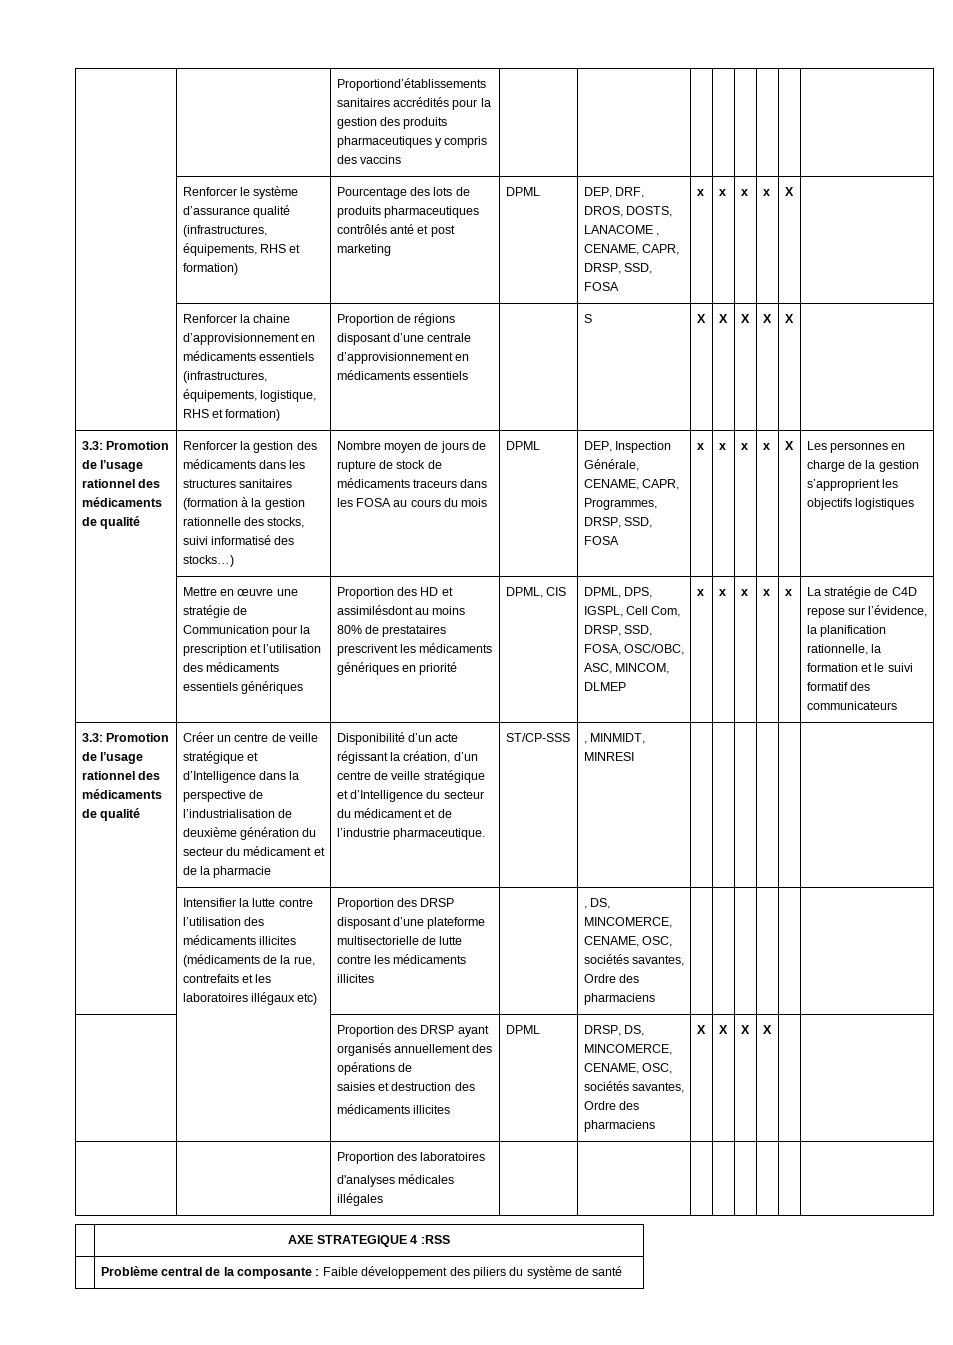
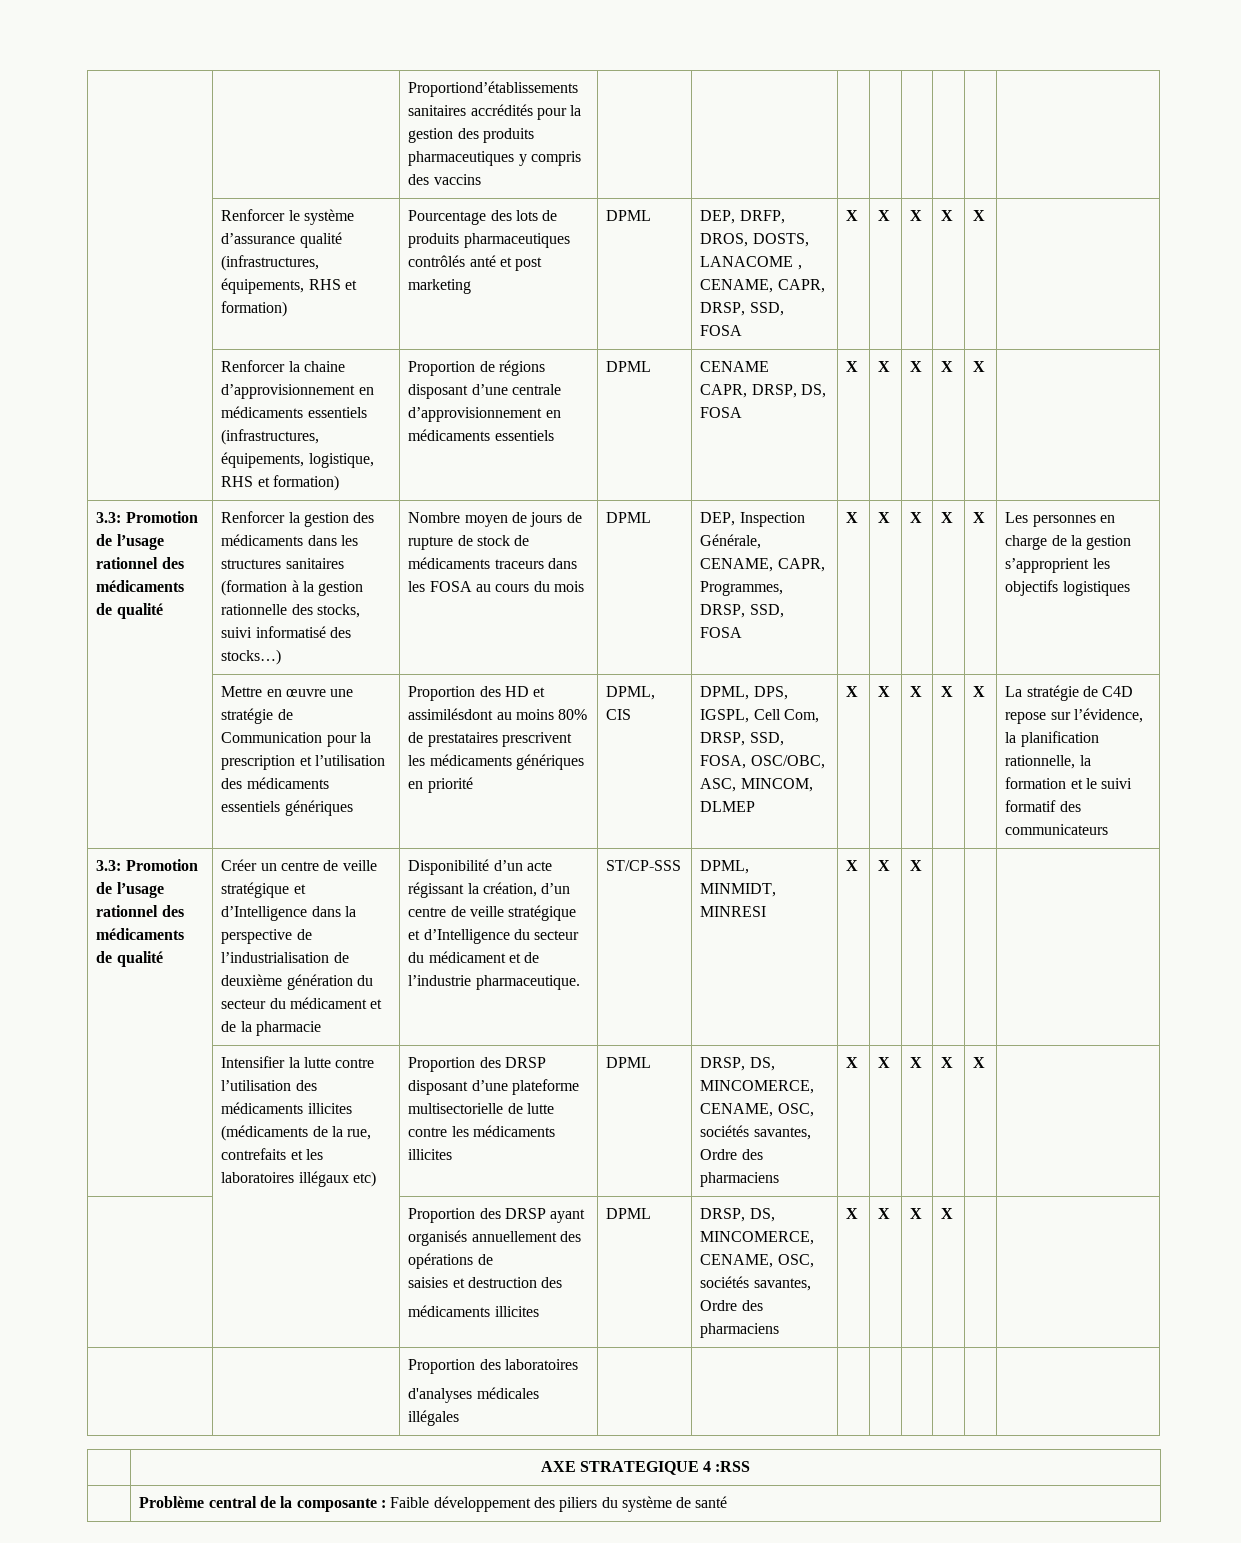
- | Renforcer le système d’assurance qualité (infrastructures, équipements, RHS et formation) | Pourcentage des lots de produits pharmaceutiques contrôlés anté et post marketing | DPML | DEP, DRF, DROS, DOSTS, LANACOME , CENAME, CAPR, DRSP, SSD, FOSA | x | x | x | x | X |
+ | Renforcer le système d’assurance qualité (infrastructures, équipements, RHS et formation) | Pourcentage des lots de produits pharmaceutiques contrôlés anté et post marketing | DPML | DEP, DRFP, DROS, DOSTS, LANACOME , CENAME, CAPR, DRSP, SSD, FOSA | X | X | X | X | X |
- | Renforcer la chaine d’approvisionnement en médicaments essentiels (infrastructures, équipements, logistique, RHS et formation) | Proportion de régions disposant d’une centrale d’approvisionnement en médicaments essentiels | | S | X | X | X | X | X |
+ | Renforcer la chaine d’approvisionnement en médicaments essentiels (infrastructures, équipements, logistique, RHS et formation) | Proportion de régions disposant d’une centrale d’approvisionnement en médicaments essentiels | DPML | CENAME
+ CAPR, DRSP, DS, FOSA | X | X | X | X | X |
- DEP, Inspection Générale, CENAME, CAPR, Programmes, DRSP, SSD, FOSA | x | x | x | x
+ DEP, Inspection Générale, CENAME, CAPR, Programmes, DRSP, SSD, FOSA | X | X | X | X
- DPML, DPS, IGSPL, Cell Com, DRSP, SSD, FOSA, OSC/OBC, ASC, MINCOM, DLMEP | x | x | x | x | x
+ DPML, DPS, IGSPL, Cell Com, DRSP, SSD, FOSA, OSC/OBC, ASC, MINCOM, DLMEP | X | X | X | X | X
- , MINMIDT, MINRESI
+ DPML, MINMIDT, MINRESI | X | X | X
- , DS, MINCOMERCE, CENAME, OSC, sociétés savantes, Ordre des pharmaciens
+ DPML | DRSP, DS, MINCOMERCE, CENAME, OSC, sociétés savantes, Ordre des pharmaciens | X | X | X | X | X

